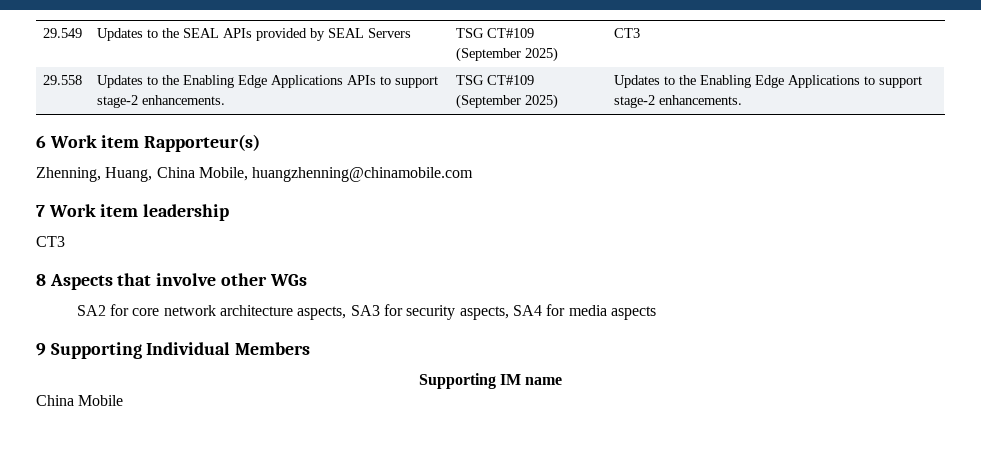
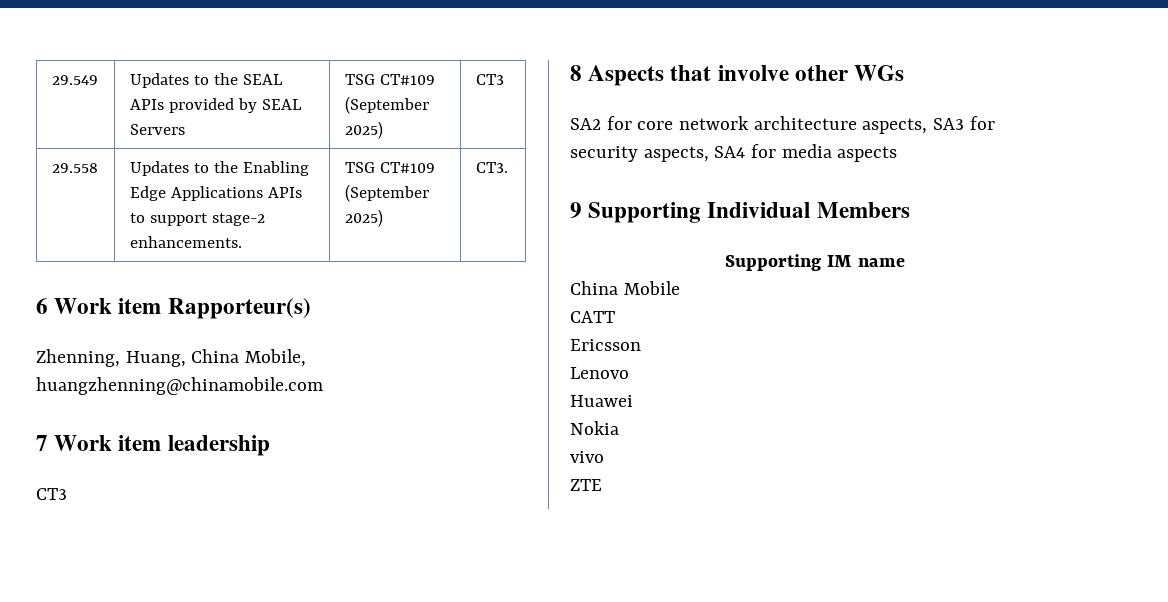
- 29.558 | Updates to the Enabling Edge Applications APIs to support stage-2 enhancements. | TSG CT#109 (September 2025) | Updates to the Enabling Edge Applications to support stage-2 enhancements.
+ 29.558 | Updates to the Enabling Edge Applications APIs to support stage-2 enhancements. | TSG CT#109 (September 2025) | CT3.
+ CATT
+ Ericsson
+ Lenovo
+ Huawei
+ Nokia
+ vivo
+ ZTE

